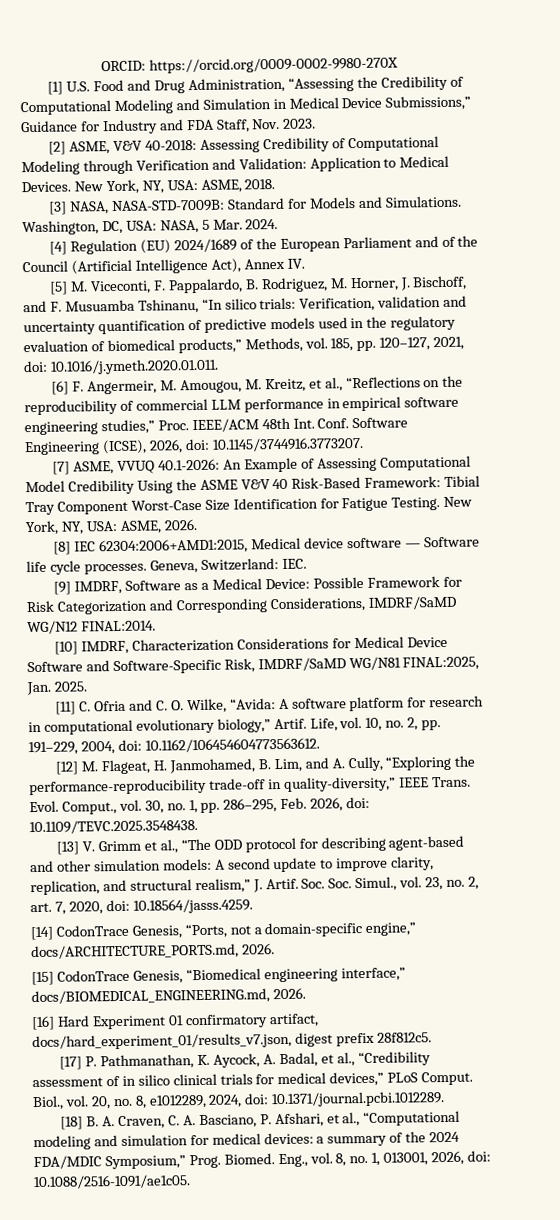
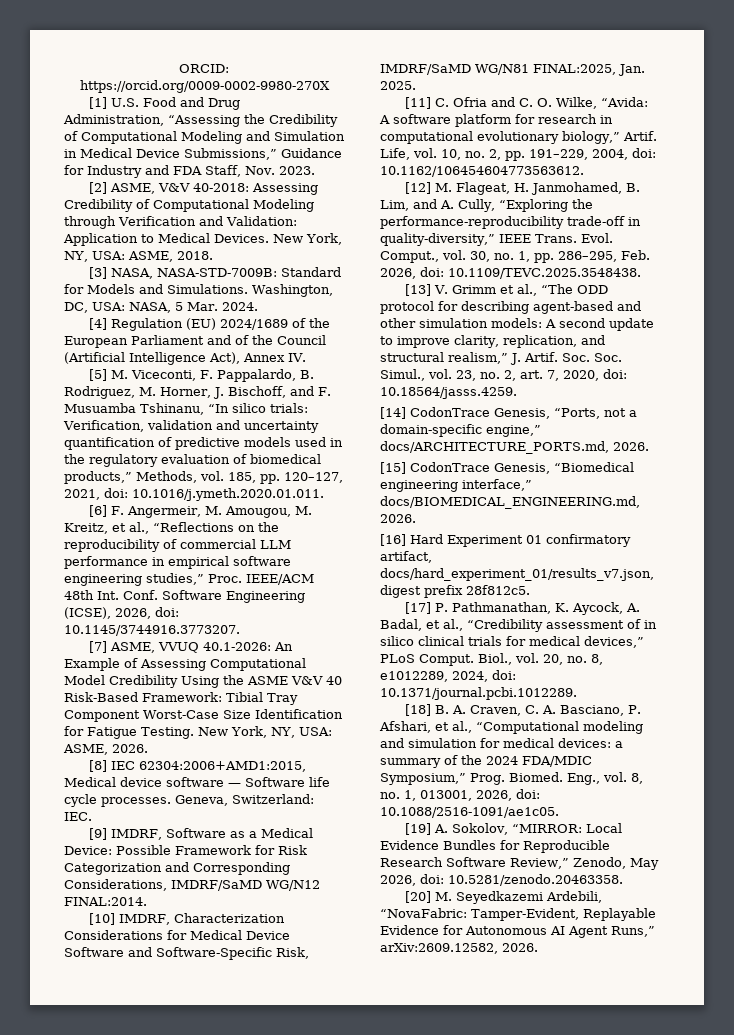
+ [19] A. Sokolov, “MIRROR: Local Evidence Bundles for Reproducible Research Software Review,” Zenodo, May 2026, doi: 10.5281/zenodo.20463358.
+ [20] M. Seyedkazemi Ardebili, “NovaFabric: Tamper-Evident, Replayable Evidence for Autonomous AI Agent Runs,” arXiv:2609.12582, 2026.

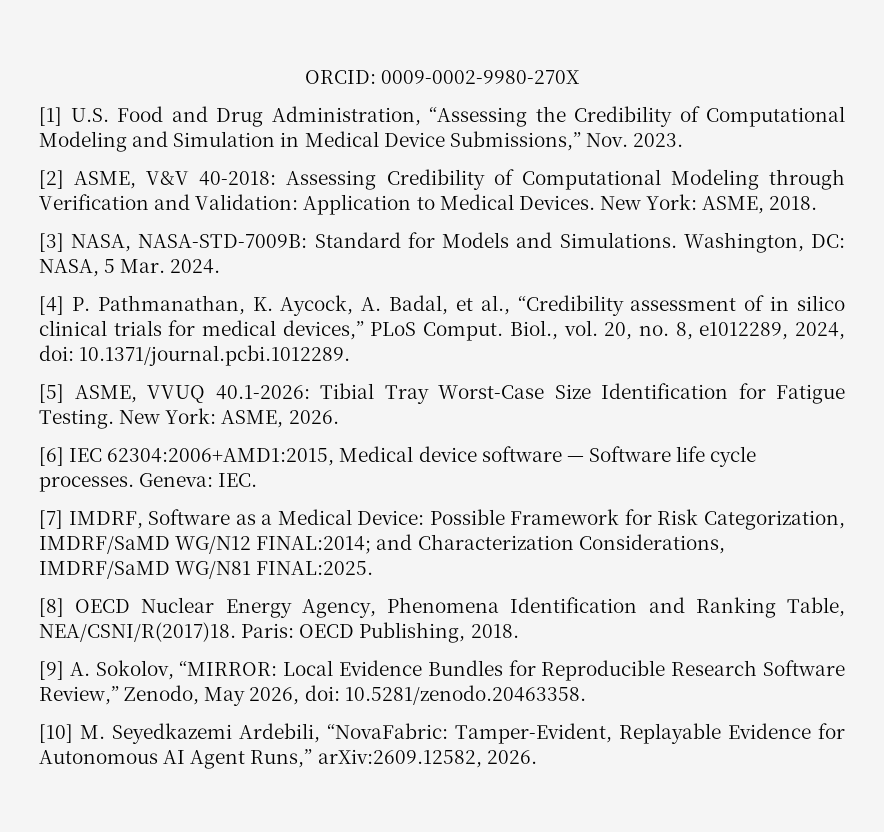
- ORCID: https://orcid.org/0009-0002-9980-270X
+ ORCID: 0009-0002-9980-270X
- [1] U.S. Food and Drug Administration, “Assessing the Credibility of Computational Modeling and Simulation in Medical Device Submissions,” Guidance for Industry and FDA Staff, Nov. 2023.
+ [1] U.S. Food and Drug Administration, “Assessing the Credibility of Computational Modeling and Simulation in Medical Device Submissions,” Nov. 2023.
- New York, NY, USA: ASME, 2018.
+ New York: ASME, 2018.
- Washington, DC, USA: NASA, 5 Mar. 2024.
+ Washington, DC: NASA, 5 Mar. 2024.
- [4] Regulation (EU) 2024/1689 of the European Parliament and of the Council (Artificial Intelligence Act), Annex IV.
- [5] M. Viceconti, F. Pappalardo, B. Rodriguez, M. Horner, J. Bischoff, and F. Musuamba Tshinanu, “In silico trials: Verification, validation and uncertainty quantification of predictive models used in the regulatory evaluation of biomedical products,” Methods, vol. 185, pp. 120–127, 2021, doi: 10.1016/j.ymeth.2020.01.011.
- [6] F. Angermeir, M. Amougou, M. Kreitz, et al., “Reflections on the reproducibility of commercial LLM performance in empirical software engineering studies,” Proc. IEEE/ACM 48th Int. Conf. Software Engineering (ICSE), 2026, doi: 10.1145/3744916.3773207.
- [7] ASME, VVUQ 40.1-2026: An Example of Assessing Computational Model Credibility Using the ASME V&V 40 Risk-Based Framework: Tibial Tray Component Worst-Case Size Identification for Fatigue Testing. New York, NY, USA: ASME, 2026.
- [8] IEC 62304:2006+AMD1:2015, Medical device software — Software life cycle processes. Geneva, Switzerland: IEC.
- [9] IMDRF, Software as a Medical Device: Possible Framework for Risk Categorization and Corresponding Considerations, IMDRF/SaMD WG/N12 FINAL:2014.
- [10] IMDRF, Characterization Considerations for Medical Device Software and Software-Specific Risk, IMDRF/SaMD WG/N81 FINAL:2025, Jan. 2025.
- [11] C. Ofria and C. O. Wilke, “Avida: A software platform for research in computational evolutionary biology,” Artif. Life, vol. 10, no. 2, pp. 191–229, 2004, doi: 10.1162/106454604773563612.
- [12] M. Flageat, H. Janmohamed, B. Lim, and A. Cully, “Exploring the performance-reproducibility trade-off in quality-diversity,” IEEE Trans. Evol. Comput., vol. 30, no. 1, pp. 286–295, Feb. 2026, doi: 10.1109/TEVC.2025.3548438.
- [13] V. Grimm et al., “The ODD protocol for describing agent-based and other simulation models: A second update to improve clarity, replication, and structural realism,” J. Artif. Soc. Soc. Simul., vol. 23, no. 2, art. 7, 2020, doi: 10.18564/jasss.4259.
- [14] CodonTrace Genesis, “Ports, not a domain-specific engine,” docs/ARCHITECTURE_PORTS.md, 2026.
- [15] CodonTrace Genesis, “Biomedical engineering interface,” docs/BIOMEDICAL_ENGINEERING.md, 2026.
- [16] Hard Experiment 01 confirmatory artifact, docs/hard_experiment_01/results_v7.json, digest prefix 28f812c5.
- [17] P. Pathmanathan, K. Aycock, A. Badal, et al., “Credibility assessment of in silico clinical trials for medical devices,” PLoS Comput.
+ [4] P. Pathmanathan, K. Aycock, A. Badal, et al., “Credibility assessment of in silico clinical trials for medical devices,” PLoS Comput.
- [18] B. A. Craven, C. A. Basciano, P. Afshari, et al., “Computational modeling and simulation for medical devices: a summary of the 2024 FDA/MDIC Symposium,” Prog. Biomed. Eng., vol. 8, no. 1, 013001, 2026, doi: 10.1088/2516-1091/ae1c05.
- [19] A. Sokolov, “MIRROR: Local Evidence Bundles for Reproducible Research Software Review,” Zenodo, May 2026, doi: 10.5281/zenodo.20463358.
+ [5] ASME, VVUQ 40.1-2026: Tibial Tray Worst-Case Size Identification for Fatigue Testing. New York: ASME, 2026.
+ [6] IEC 62304:2006+AMD1:2015, Medical device software — Software life cycle processes. Geneva: IEC.
+ [7] IMDRF, Software as a Medical Device: Possible Framework for Risk Categorization, IMDRF/SaMD WG/N12 FINAL:2014; and Characterization Considerations, IMDRF/SaMD WG/N81 FINAL:2025.
+ [8] OECD Nuclear Energy Agency, Phenomena Identification and Ranking Table, NEA/CSNI/R(2017)18. Paris: OECD Publishing, 2018.
+ [9] A. Sokolov, “MIRROR: Local Evidence Bundles for Reproducible Research Software Review,” Zenodo, May 2026, doi: 10.5281/zenodo.20463358.
- [20] M. Seyedkazemi Ardebili, “NovaFabric: Tamper-Evident, Replayable Evidence for Autonomous AI Agent Runs,” arXiv:2609.12582, 2026.
+ [10] M. Seyedkazemi Ardebili, “NovaFabric: Tamper-Evident, Replayable Evidence for Autonomous AI Agent Runs,” arXiv:2609.12582, 2026.

